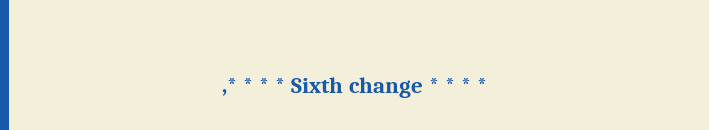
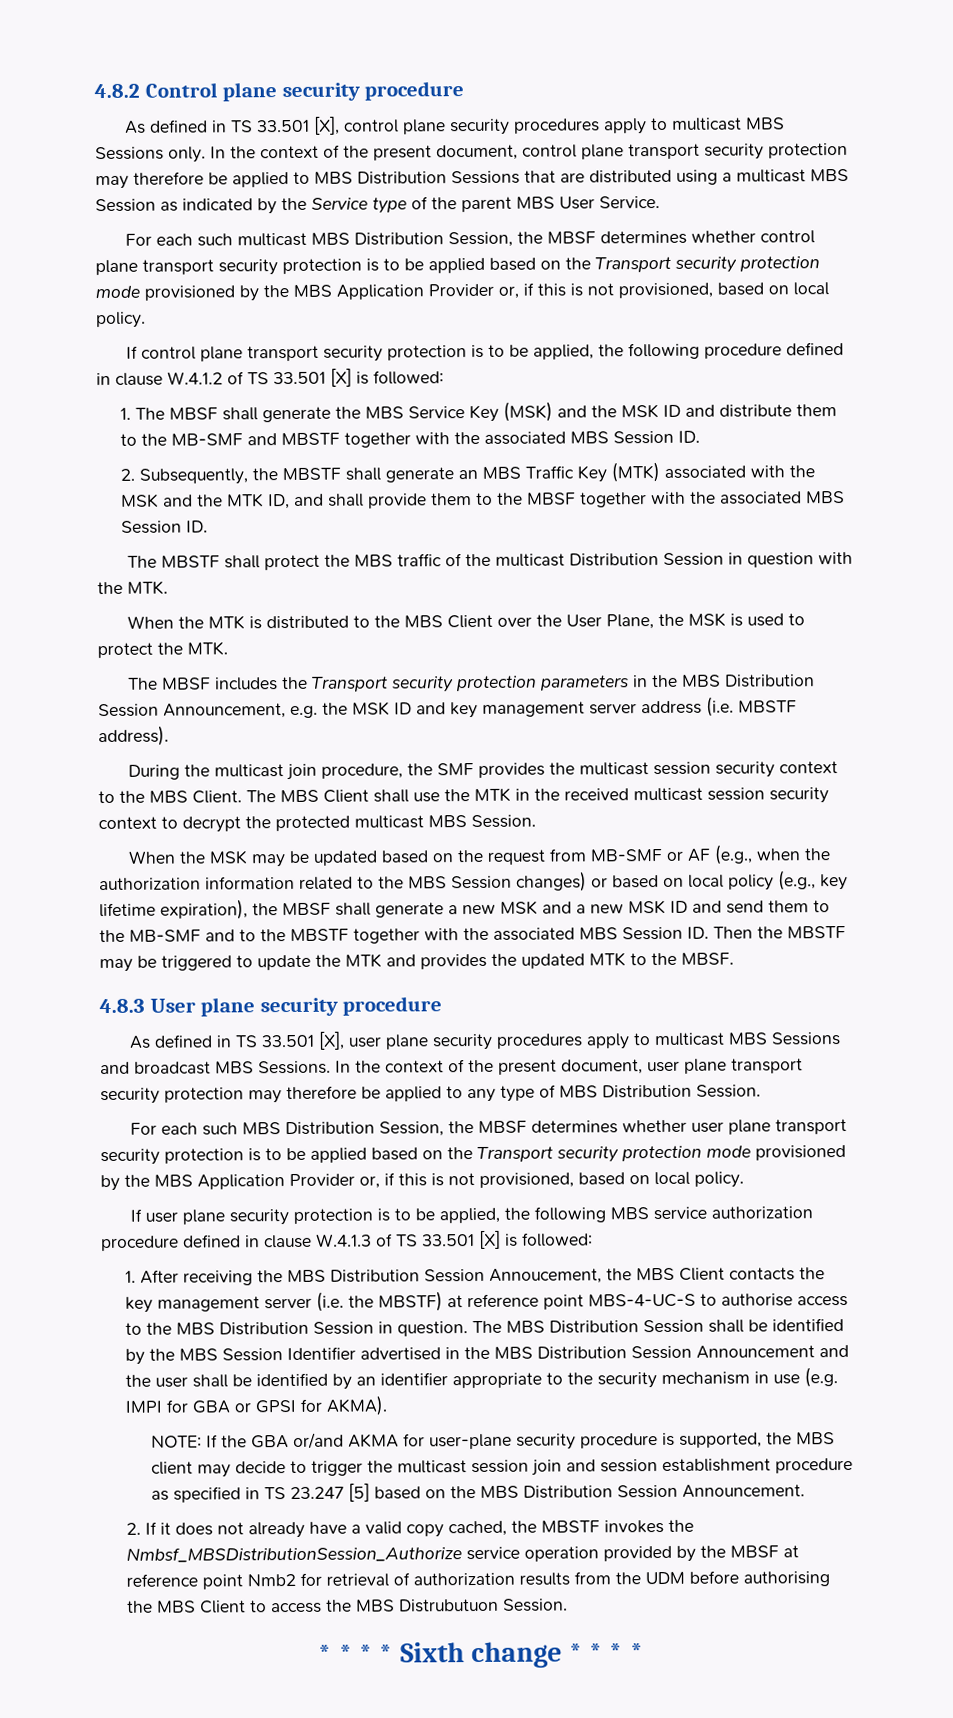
- ,* * * * Sixth change * * * *
+ 4.8.2 Control plane security procedure
+ As defined in TS 33.501 [X], control plane security procedures apply to multicast MBS Sessions only. In the context of the present document, control plane transport security protection may therefore be applied to MBS Distribution Sessions that are distributed using a multicast MBS Session as indicated by the Service type of the parent MBS User Service.
+ For each such multicast MBS Distribution Session, the MBSF determines whether control plane transport security protection is to be applied based on the Transport security protection mode provisioned by the MBS Application Provider or, if this is not provisioned, based on local policy.
+ If control plane transport security protection is to be applied, the following procedure defined in clause W.4.1.2 of TS 33.501 [X] is followed:
+ 1. The MBSF shall generate the MBS Service Key (MSK) and the MSK ID and distribute them to the MB-SMF and MBSTF together with the associated MBS Session ID.
+ 2. Subsequently, the MBSTF shall generate an MBS Traffic Key (MTK) associated with the MSK and the MTK ID, and shall provide them to the MBSF together with the associated MBS Session ID.
+ The MBSTF shall protect the MBS traffic of the multicast Distribution Session in question with the MTK.
+ When the MTK is distributed to the MBS Client over the User Plane, the MSK is used to protect the MTK.
+ The MBSF includes the Transport security protection parameters in the MBS Distribution Session Announcement, e.g. the MSK ID and key management server address (i.e. MBSTF address).
+ During the multicast join procedure, the SMF provides the multicast session security context to the MBS Client. The MBS Client shall use the MTK in the received multicast session security context to decrypt the protected multicast MBS Session.
+ When the MSK may be updated based on the request from MB-SMF or AF (e.g., when the authorization information related to the MBS Session changes) or based on local policy (e.g., key lifetime expiration), the MBSF shall generate a new MSK and a new MSK ID and send them to the MB-SMF and to the MBSTF together with the associated MBS Session ID. Then the MBSTF may be triggered to update the MTK and provides the updated MTK to the MBSF.
+ 4.8.3 User plane security procedure
+ As defined in TS 33.501 [X], user plane security procedures apply to multicast MBS Sessions and broadcast MBS Sessions. In the context of the present document, user plane transport security protection may therefore be applied to any type of MBS Distribution Session.
+ For each such MBS Distribution Session, the MBSF determines whether user plane transport security protection is to be applied based on the Transport security protection mode provisioned by the MBS Application Provider or, if this is not provisioned, based on local policy.
+ If user plane security protection is to be applied, the following MBS service authorization procedure defined in clause W.4.1.3 of TS 33.501 [X] is followed:
+ 1. After receiving the MBS Distribution Session Annoucement, the MBS Client contacts the key management server (i.e. the MBSTF) at reference point MBS-4-UC-S to authorise access to the MBS Distribution Session in question. The MBS Distribution Session shall be identified by the MBS Session Identifier advertised in the MBS Distribution Session Announcement and the user shall be identified by an identifier appropriate to the security mechanism in use (e.g. IMPI for GBA or GPSI for AKMA).
+ NOTE: If the GBA or/and AKMA for user-plane security procedure is supported, the MBS client may decide to trigger the multicast session join and session establishment procedure as specified in TS 23.247 [5] based on the MBS Distribution Session Announcement.
+ 2. If it does not already have a valid copy cached, the MBSTF invokes the Nmbsf_MBSDistributionSession_Authorize service operation provided by the MBSF at reference point Nmb2 for retrieval of authorization results from the UDM before authorising the MBS Client to access the MBS Distrubutuon Session.
+ * * * * Sixth change * * * *

